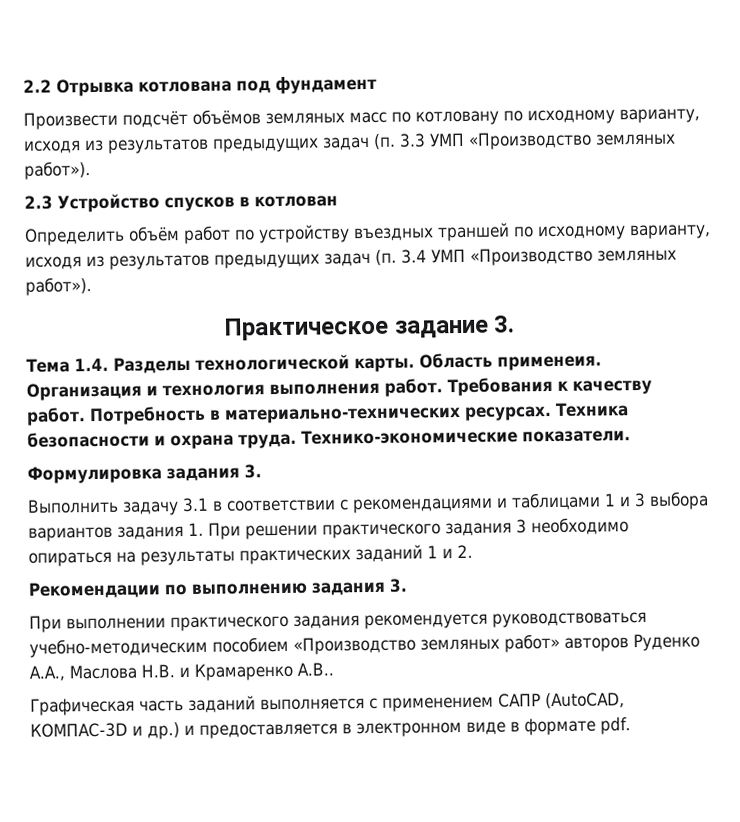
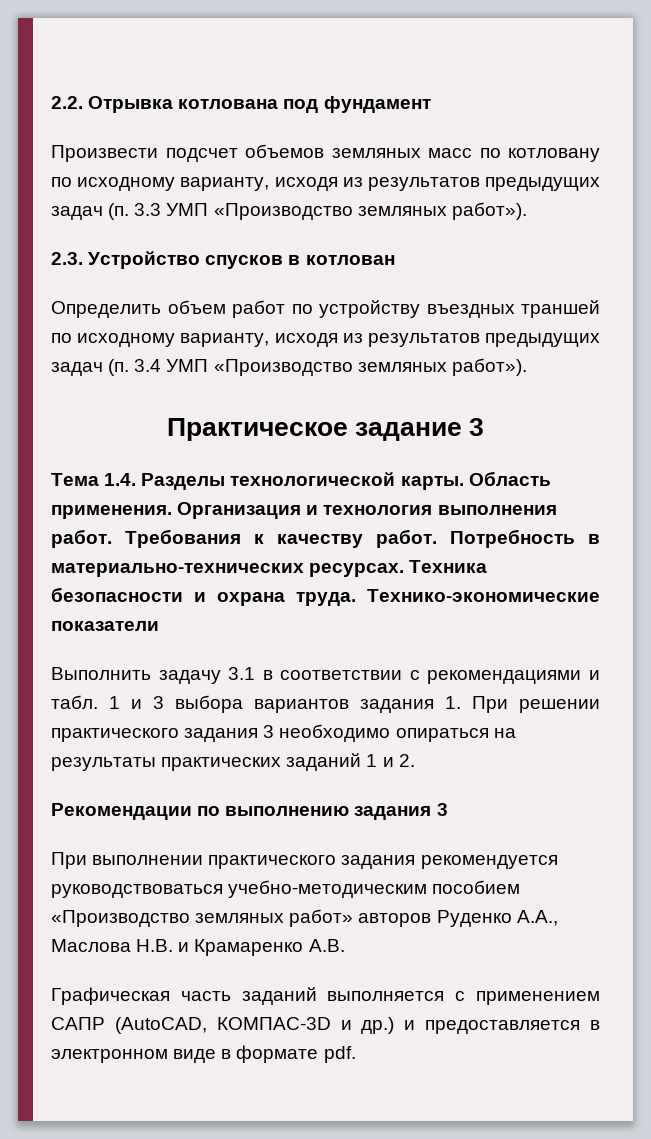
- 2.2 Отрывка котлована под фундамент
+ 2.2. Отрывка котлована под фундамент
- Произвести подсчёт объёмов земляных масс по котловану по исходному варианту, исходя из результатов предыдущих задач (п. 3.3 УМП «Производство земляных работ»).
+ Произвести подсчет объемов земляных масс по котловану по исходному варианту, исходя из результатов предыдущих задач (п. 3.3 УМП «Производство земляных работ»).
- 2.3 Устройство спусков в котлован
+ 2.3. Устройство спусков в котлован
- Определить объём работ по устройству въездных траншей по исходному варианту, исходя из результатов предыдущих задач (п. 3.4 УМП «Производство земляных работ»).
+ Определить объем работ по устройству въездных траншей по исходному варианту, исходя из результатов предыдущих задач (п. 3.4 УМП «Производство земляных работ»).
- Практическое задание 3.
+ Практическое задание 3
- Область применеия.
+ Область применения.
- Технико-экономические показатели.
- Формулировка задания 3.
+ Технико-экономические показатели
- Выполнить задачу 3.1 в соответствии с рекомендациями и таблицами 1 и 3 выбора вариантов задания 1. При решении практического задания 3 необходимо опираться на результаты практических заданий 1 и 2.
+ Выполнить задачу 3.1 в соответствии с рекомендациями и табл. 1 и 3 выбора вариантов задания 1. При решении практического задания 3 необходимо опираться на результаты практических заданий 1 и 2.
- Рекомендации по выполнению задания 3.
+ Рекомендации по выполнению задания 3
- При выполнении практического задания рекомендуется руководствоваться учебно-методическим пособием «Производство земляных работ» авторов Руденко А.А., Маслова Н.В. и Крамаренко А.В..
+ При выполнении практического задания рекомендуется руководствоваться учебно-методическим пособием «Производство земляных работ» авторов Руденко А.А., Маслова Н.В. и Крамаренко А.В.

